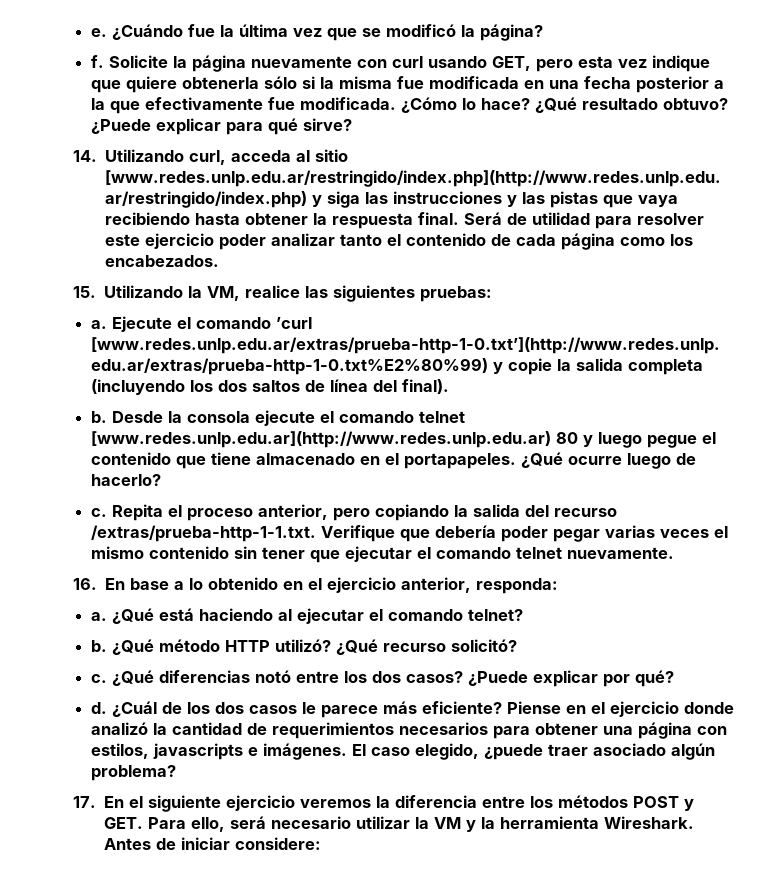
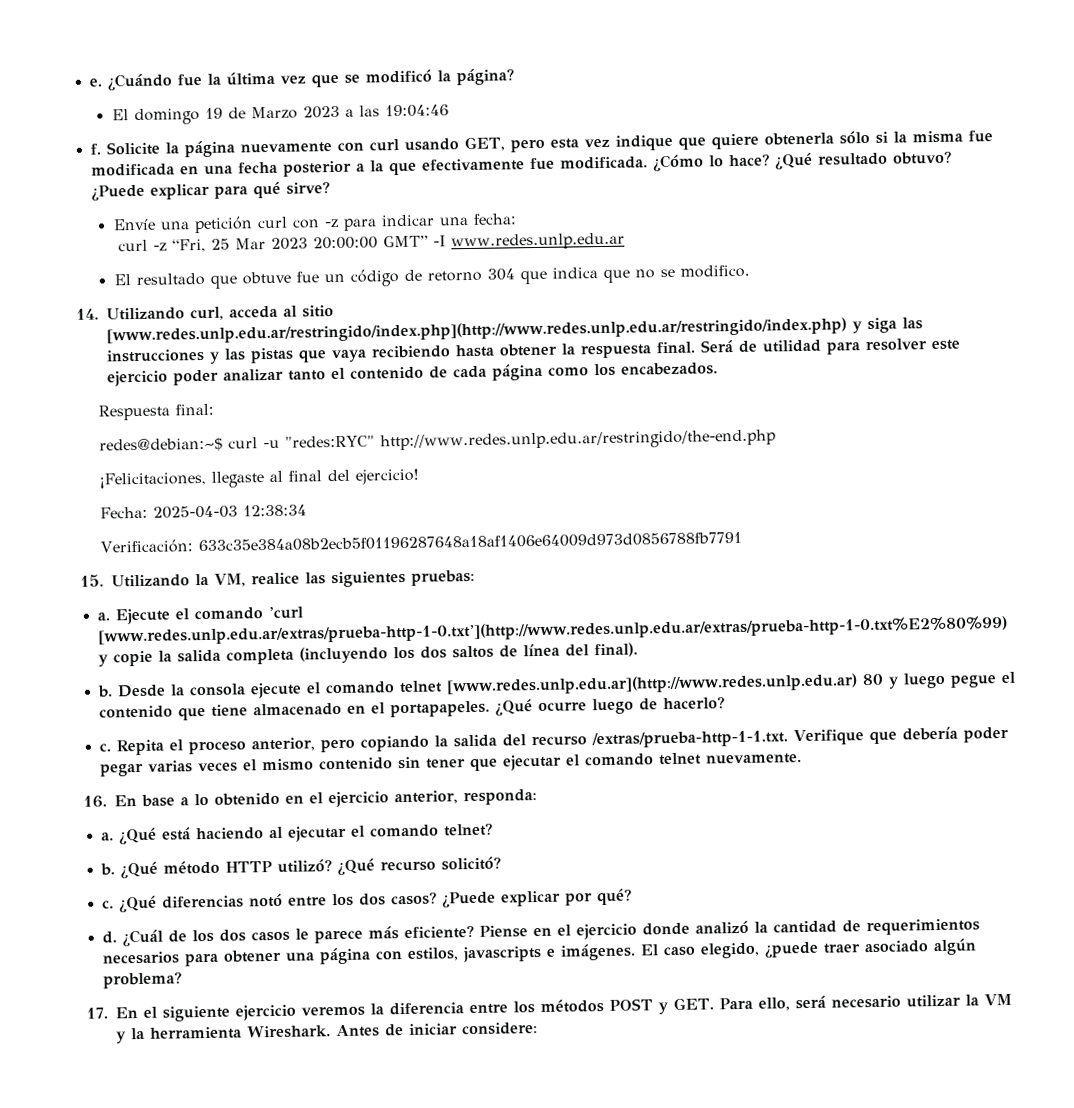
+ El domingo 19 de Marzo 2023 a las 19:04:46
+ Envíe una petición curl con -z para indicar una fecha:
+ curl -z “Fri, 25 Mar 2023 20:00:00 GMT” -I www.redes.unlp.edu.ar
+ El resultado que obtuve fue un código de retorno 304 que indica que no se modifico.
+ Respuesta final:
+ redes@debian:~$ curl -u "redes:RYC" http://www.redes.unlp.edu.ar/restringido/the-end.php
+ ¡Felicitaciones, llegaste al final del ejercicio!
+ Fecha: 2025-04-03 12:38:34
+ Verificación: 633c35e384a08b2ecb5f01196287648a18af1406e64009d973d0856788fb7791

